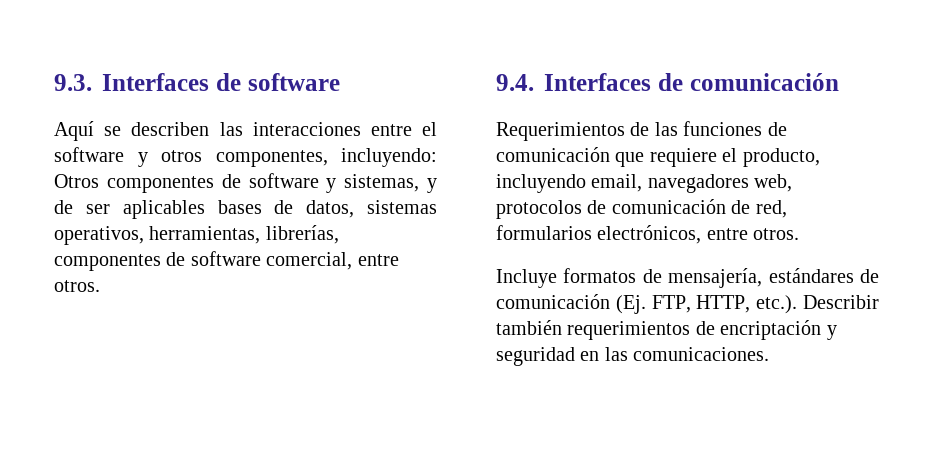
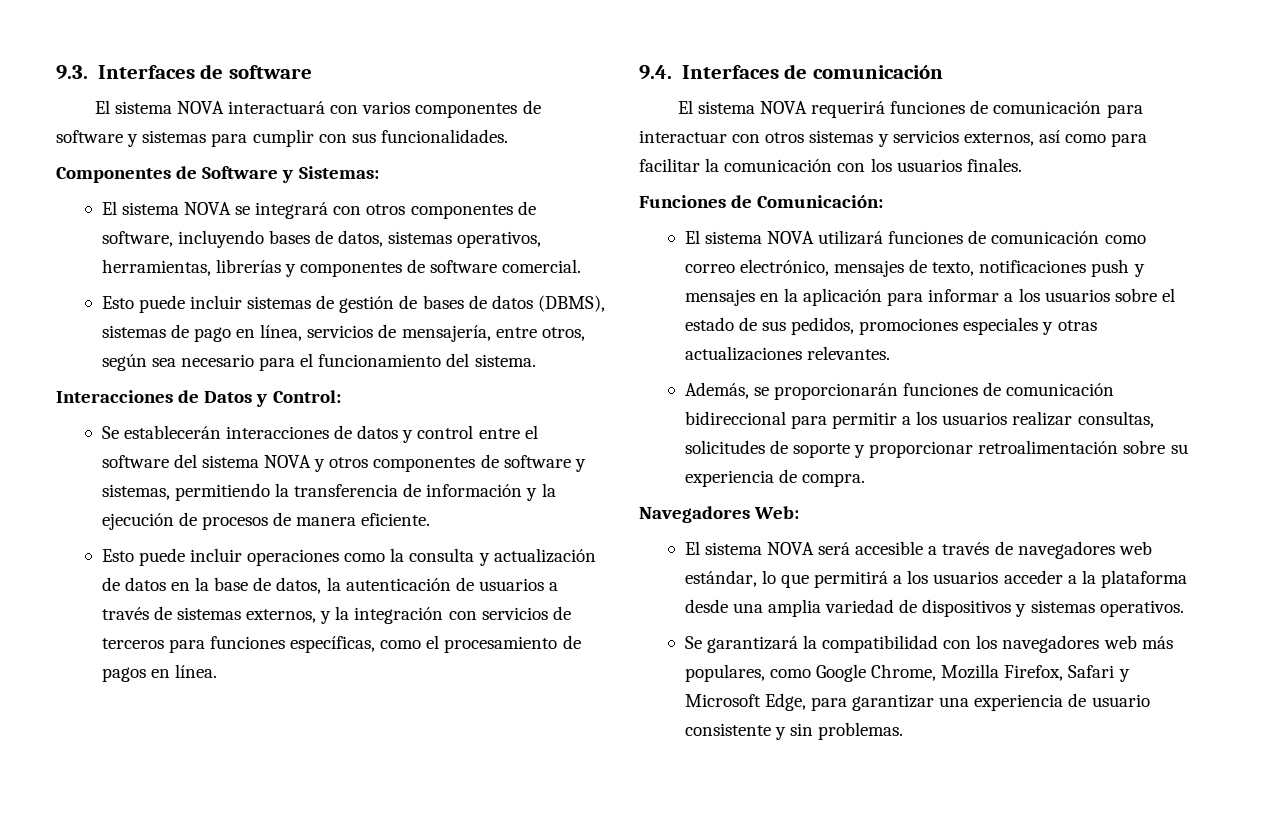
- Aquí se describen las interacciones entre el software y otros componentes, incluyendo: Otros componentes de software y sistemas, y de ser aplicables bases de datos, sistemas operativos, herramientas, librerías, componentes de software comercial, entre otros.
+ El sistema NOVA interactuará con varios componentes de software y sistemas para cumplir con sus funcionalidades.
+ Componentes de Software y Sistemas:
+ El sistema NOVA se integrará con otros componentes de software, incluyendo bases de datos, sistemas operativos, herramientas, librerías y componentes de software comercial.
+ Esto puede incluir sistemas de gestión de bases de datos (DBMS), sistemas de pago en línea, servicios de mensajería, entre otros, según sea necesario para el funcionamiento del sistema.
+ Interacciones de Datos y Control:
+ Se establecerán interacciones de datos y control entre el software del sistema NOVA y otros componentes de software y sistemas, permitiendo la transferencia de información y la ejecución de procesos de manera eficiente.
+ Esto puede incluir operaciones como la consulta y actualización de datos en la base de datos, la autenticación de usuarios a través de sistemas externos, y la integración con servicios de terceros para funciones específicas, como el procesamiento de pagos en línea.
  9.4. Interfaces de comunicación
- Requerimientos de las funciones de comunicación que requiere el producto, incluyendo email, navegadores web, protocolos de comunicación de red, formularios electrónicos, entre otros.
- Incluye formatos de mensajería, estándares de comunicación (Ej. FTP, HTTP, etc.). Describir también requerimientos de encriptación y seguridad en las comunicaciones.
+ El sistema NOVA requerirá funciones de comunicación para interactuar con otros sistemas y servicios externos, así como para facilitar la comunicación con los usuarios finales.
+ Funciones de Comunicación:
+ El sistema NOVA utilizará funciones de comunicación como correo electrónico, mensajes de texto, notificaciones push y mensajes en la aplicación para informar a los usuarios sobre el estado de sus pedidos, promociones especiales y otras actualizaciones relevantes.
+ Además, se proporcionarán funciones de comunicación bidireccional para permitir a los usuarios realizar consultas, solicitudes de soporte y proporcionar retroalimentación sobre su experiencia de compra.
+ Navegadores Web:
+ El sistema NOVA será accesible a través de navegadores web estándar, lo que permitirá a los usuarios acceder a la plataforma desde una amplia variedad de dispositivos y sistemas operativos.
+ Se garantizará la compatibilidad con los navegadores web más populares, como Google Chrome, Mozilla Firefox, Safari y Microsoft Edge, para garantizar una experiencia de usuario consistente y sin problemas.

